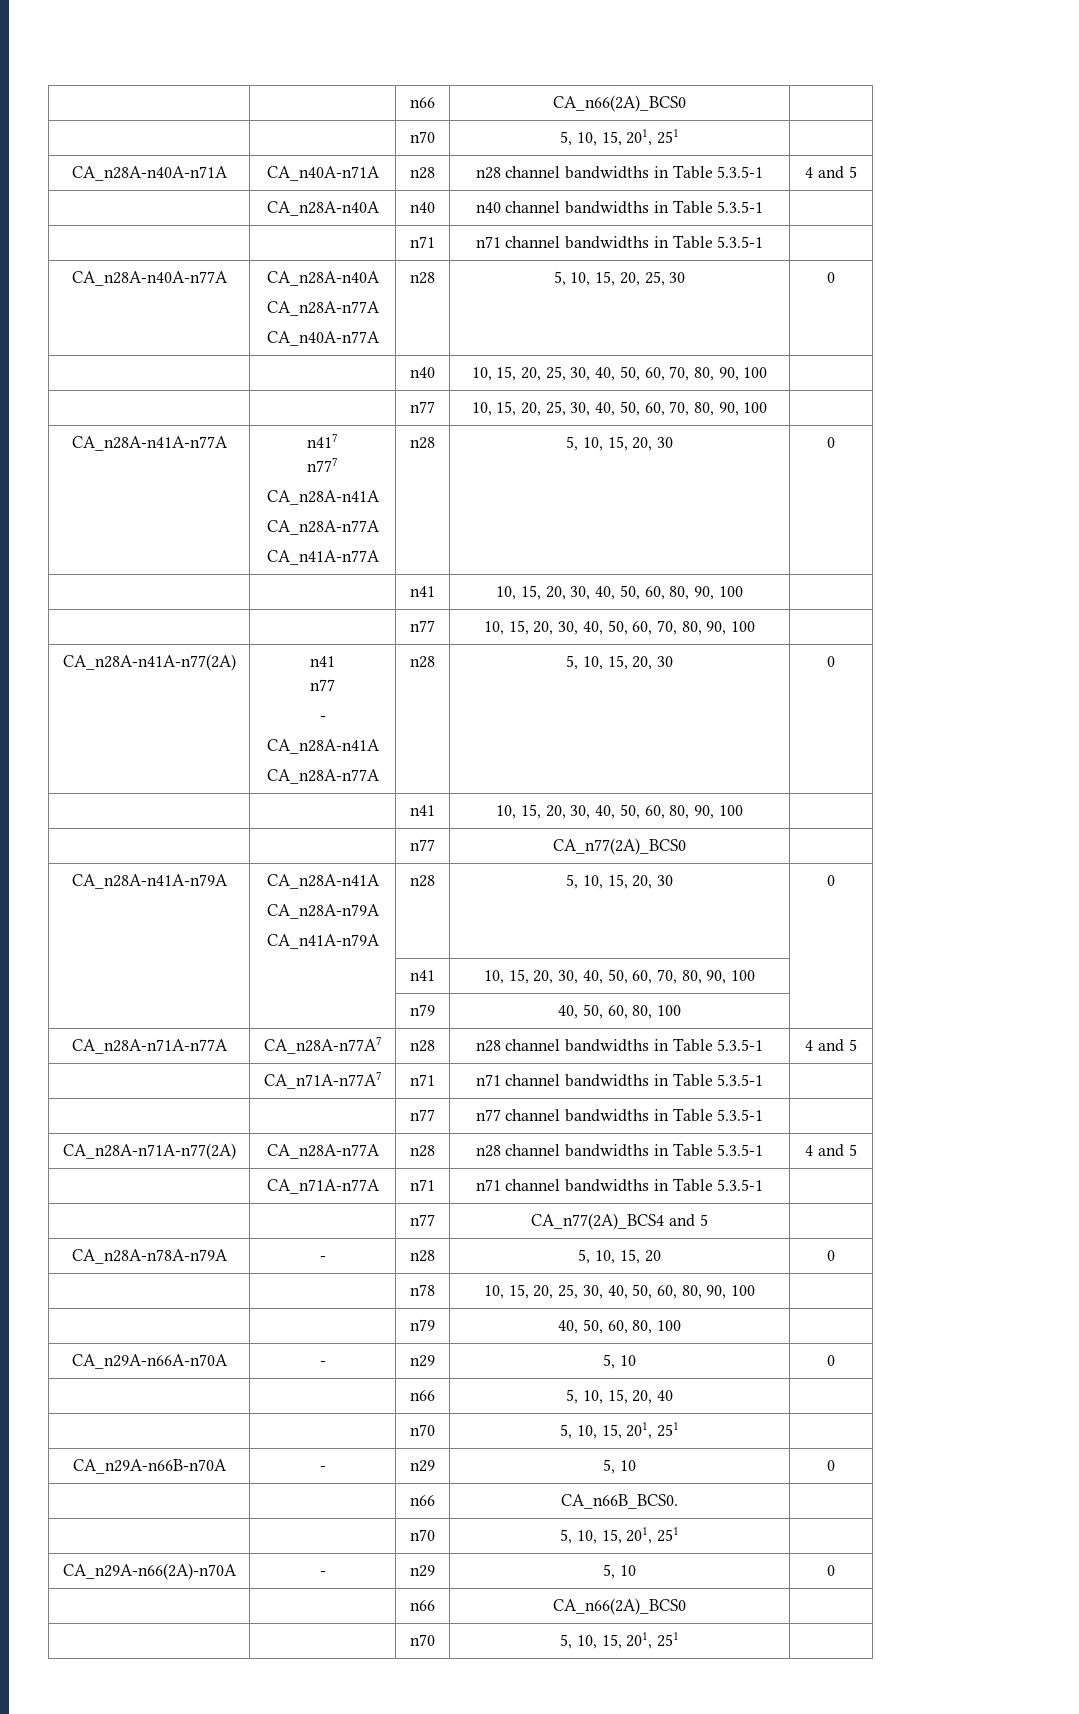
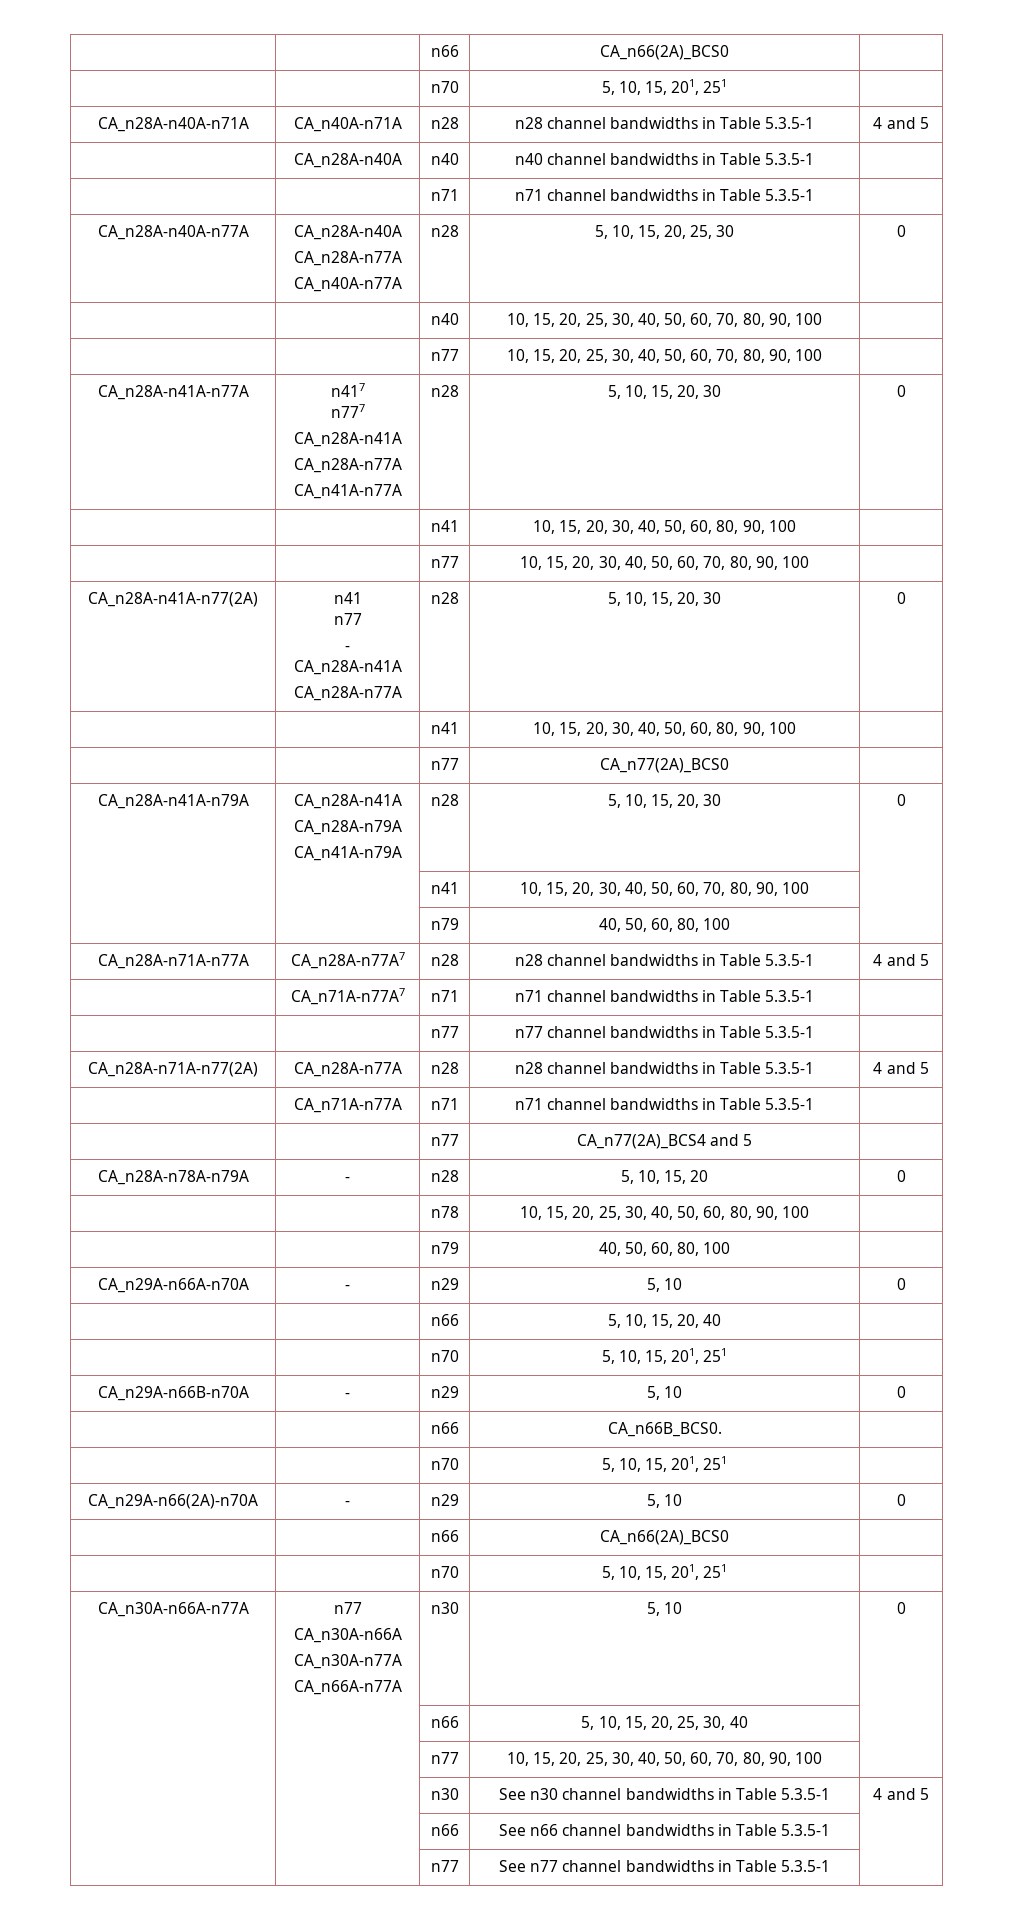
+ CA_n30A-n66A-n77A | n77
+ CA_n30A-n66A
+ CA_n30A-n77A
+ CA_n66A-n77A | n30 | 5, 10 | 0
+ | | n66 | 5, 10, 15, 20, 25, 30, 40 |
+ | | n77 | 10, 15, 20, 25, 30, 40, 50, 60, 70, 80, 90, 100 |
+ | | n30 | See n30 channel bandwidths in Table 5.3.5-1 | 4 and 5
+ | | n66 | See n66 channel bandwidths in Table 5.3.5-1 |
+ | | n77 | See n77 channel bandwidths in Table 5.3.5-1 |

